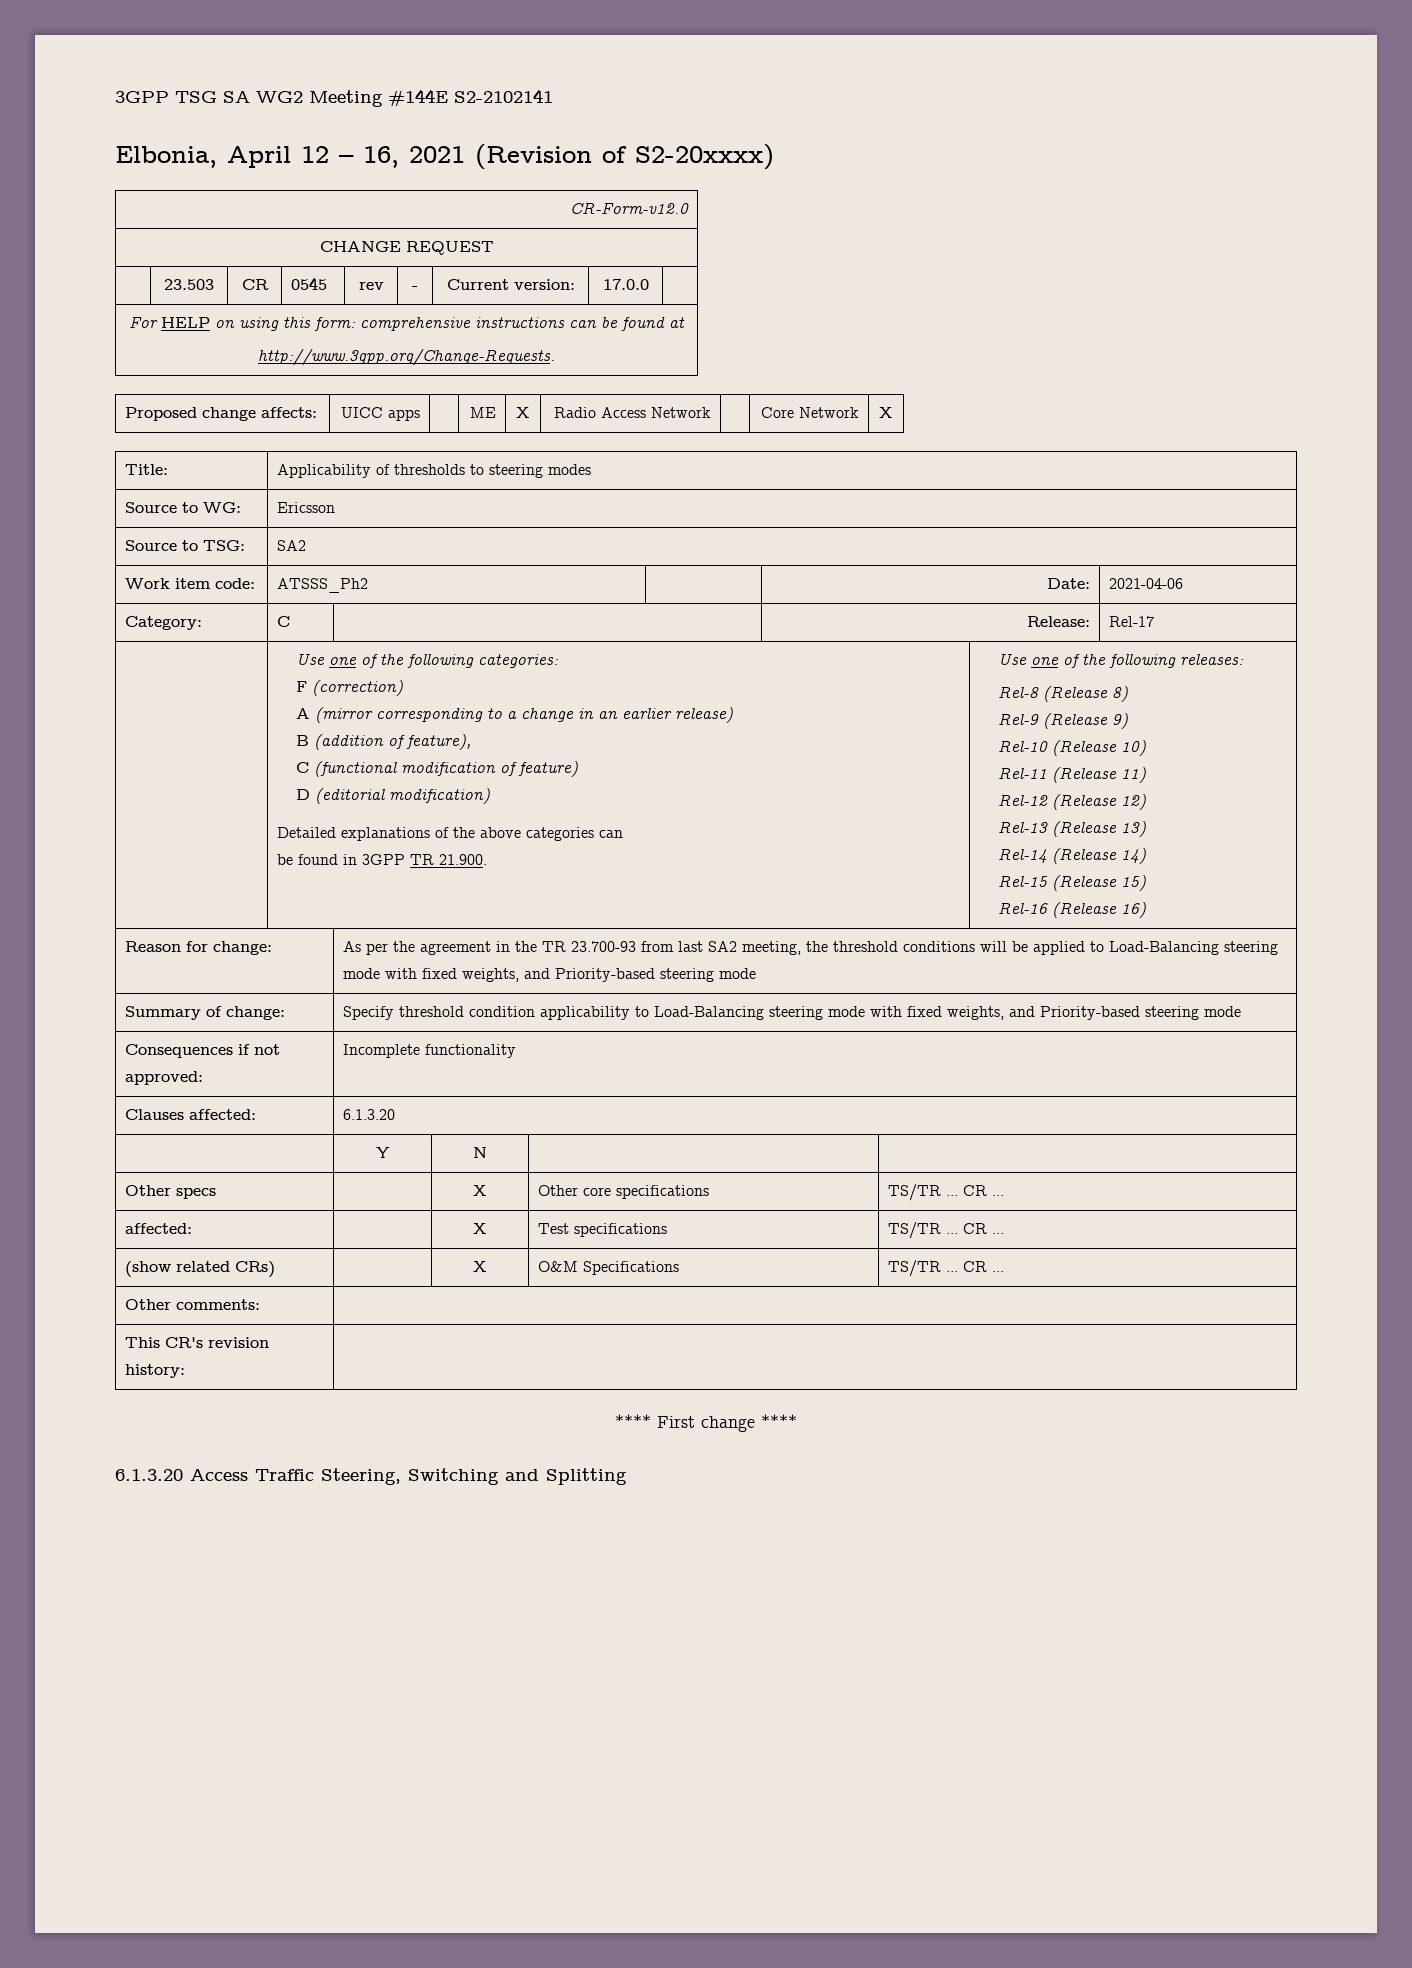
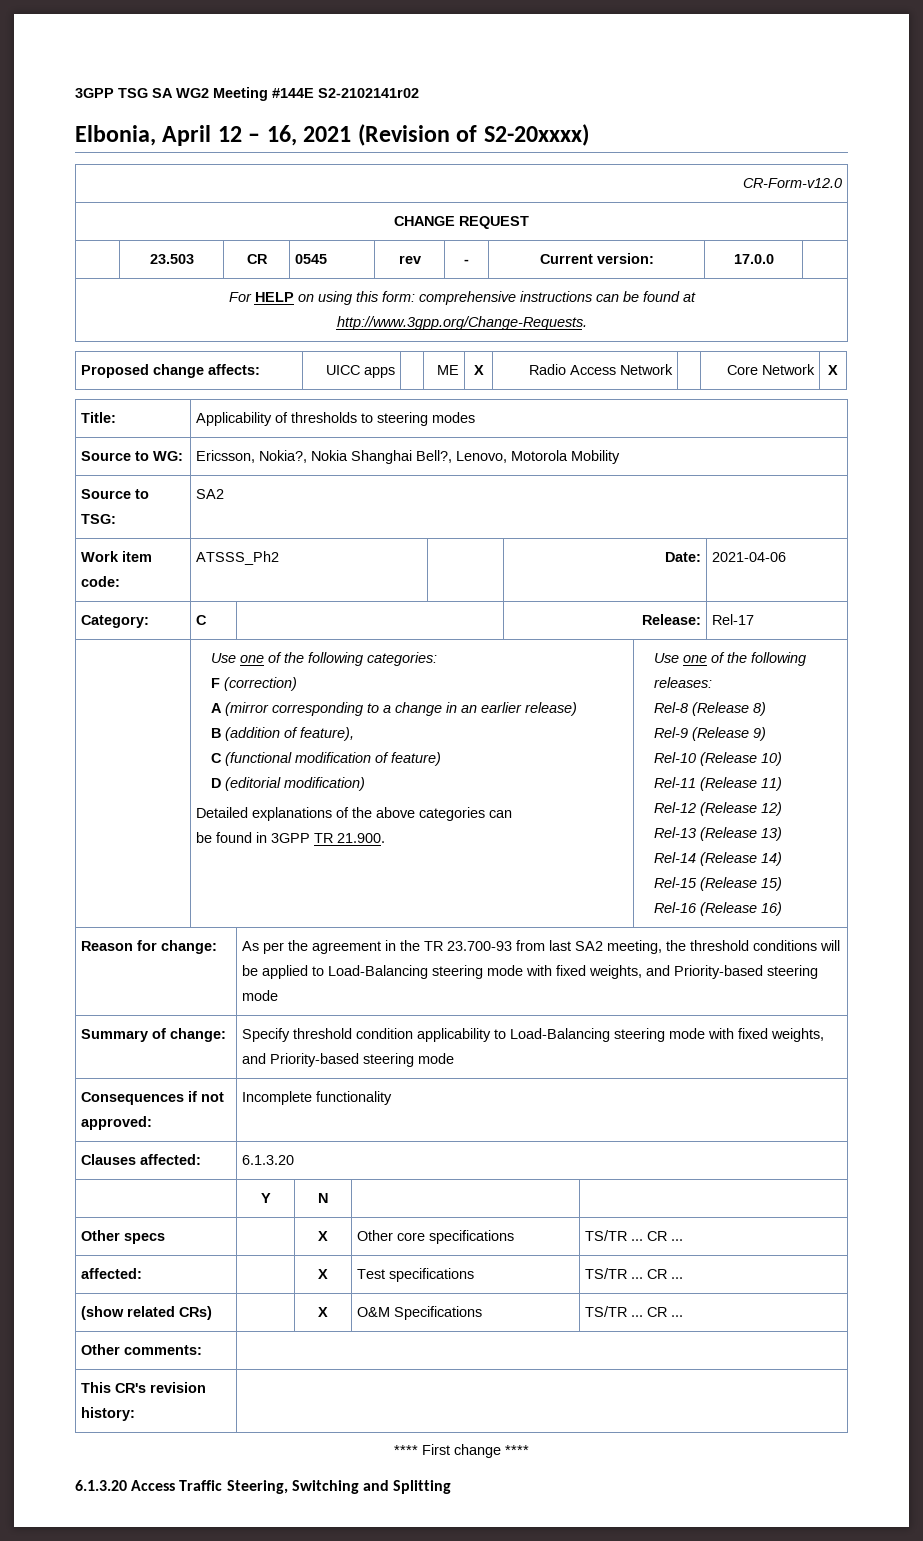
- 3GPP TSG SA WG2 Meeting #144E S2-2102141
+ 3GPP TSG SA WG2 Meeting #144E S2-2102141r02
- Source to WG: | Ericsson
+ Source to WG: | Ericsson, Nokia?, Nokia Shanghai Bell?, Lenovo, Motorola Mobility

